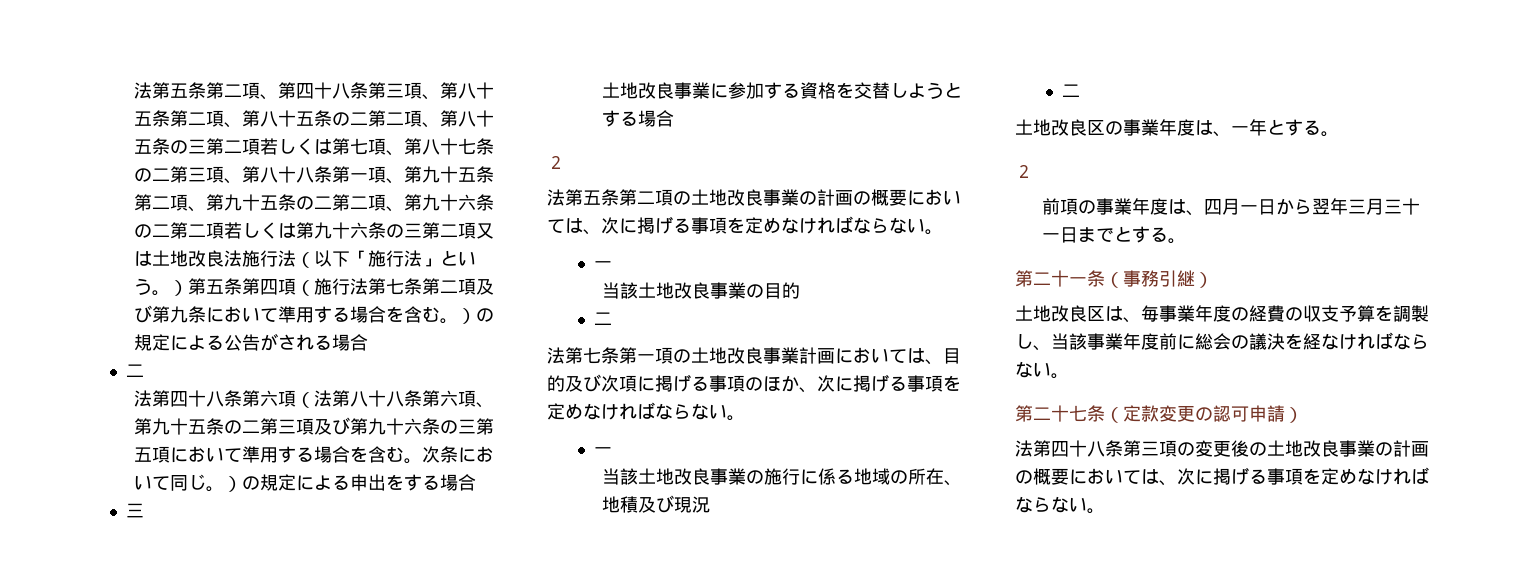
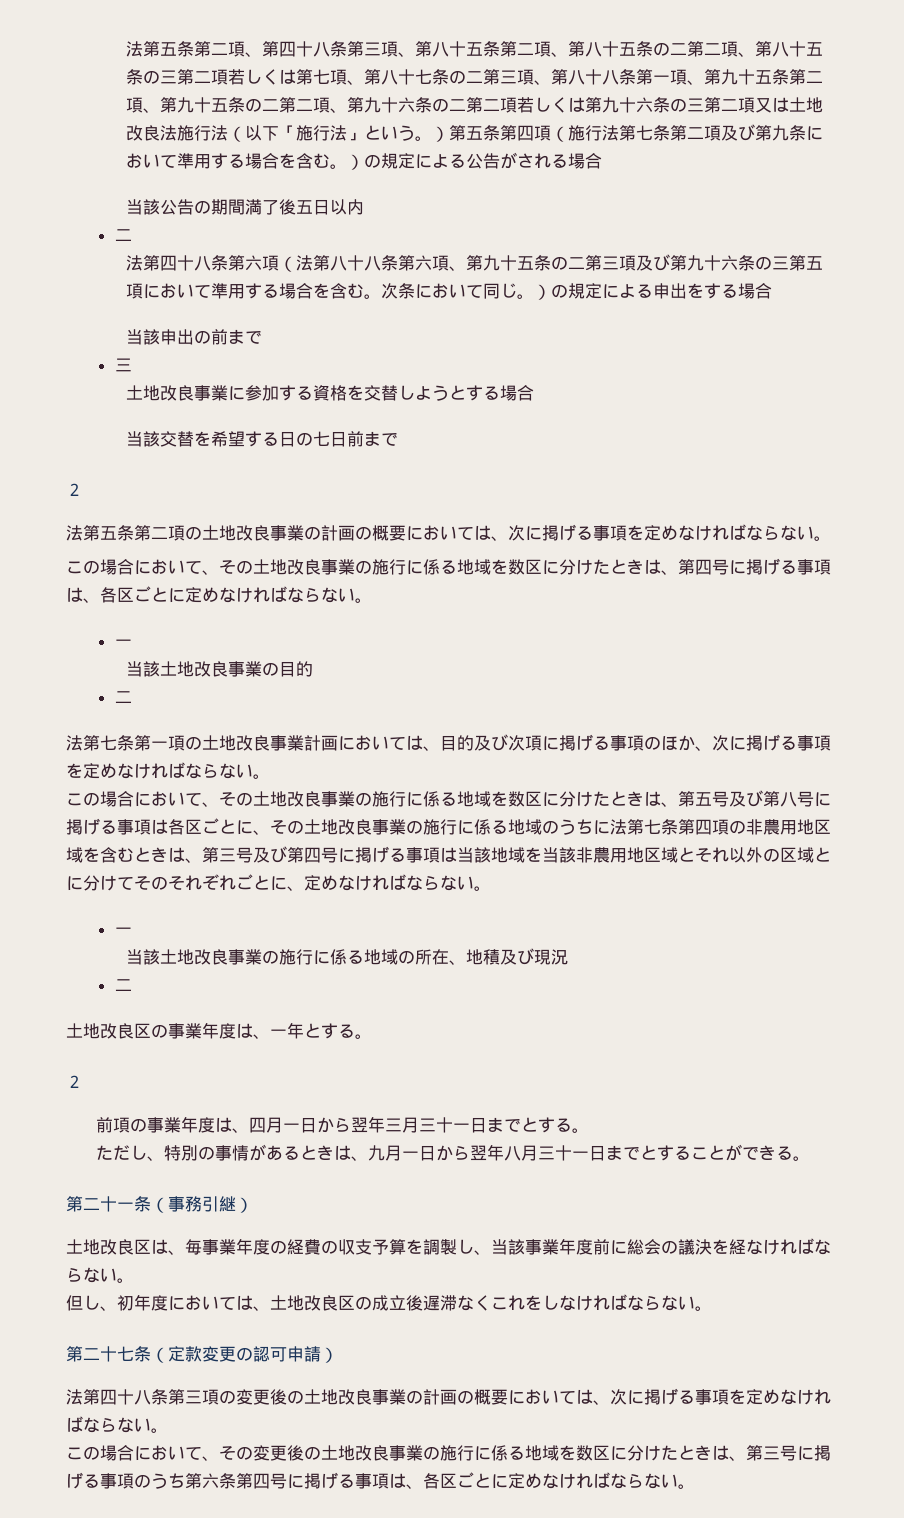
+ 当該公告の期間満了後五日以内
+ 当該申出の前まで
+ 当該交替を希望する日の七日前まで
+ この場合において、その土地改良事業の施行に係る地域を数区に分けたときは、第四号に掲げる事項は、各区ごとに定めなければならない。
+ この場合において、その土地改良事業の施行に係る地域を数区に分けたときは、第五号及び第八号に掲げる事項は各区ごとに、その土地改良事業の施行に係る地域のうちに法第七条第四項の非農用地区域を含むときは、第三号及び第四号に掲げる事項は当該地域を当該非農用地区域とそれ以外の区域とに分けてそのそれぞれごとに、定めなければならない。
+ ただし、特別の事情があるときは、九月一日から翌年八月三十一日までとすることができる。
+ 但し、初年度においては、土地改良区の成立後遅滞なくこれをしなければならない。
+ この場合において、その変更後の土地改良事業の施行に係る地域を数区に分けたときは、第三号に掲げる事項のうち第六条第四号に掲げる事項は、各区ごとに定めなければならない。

